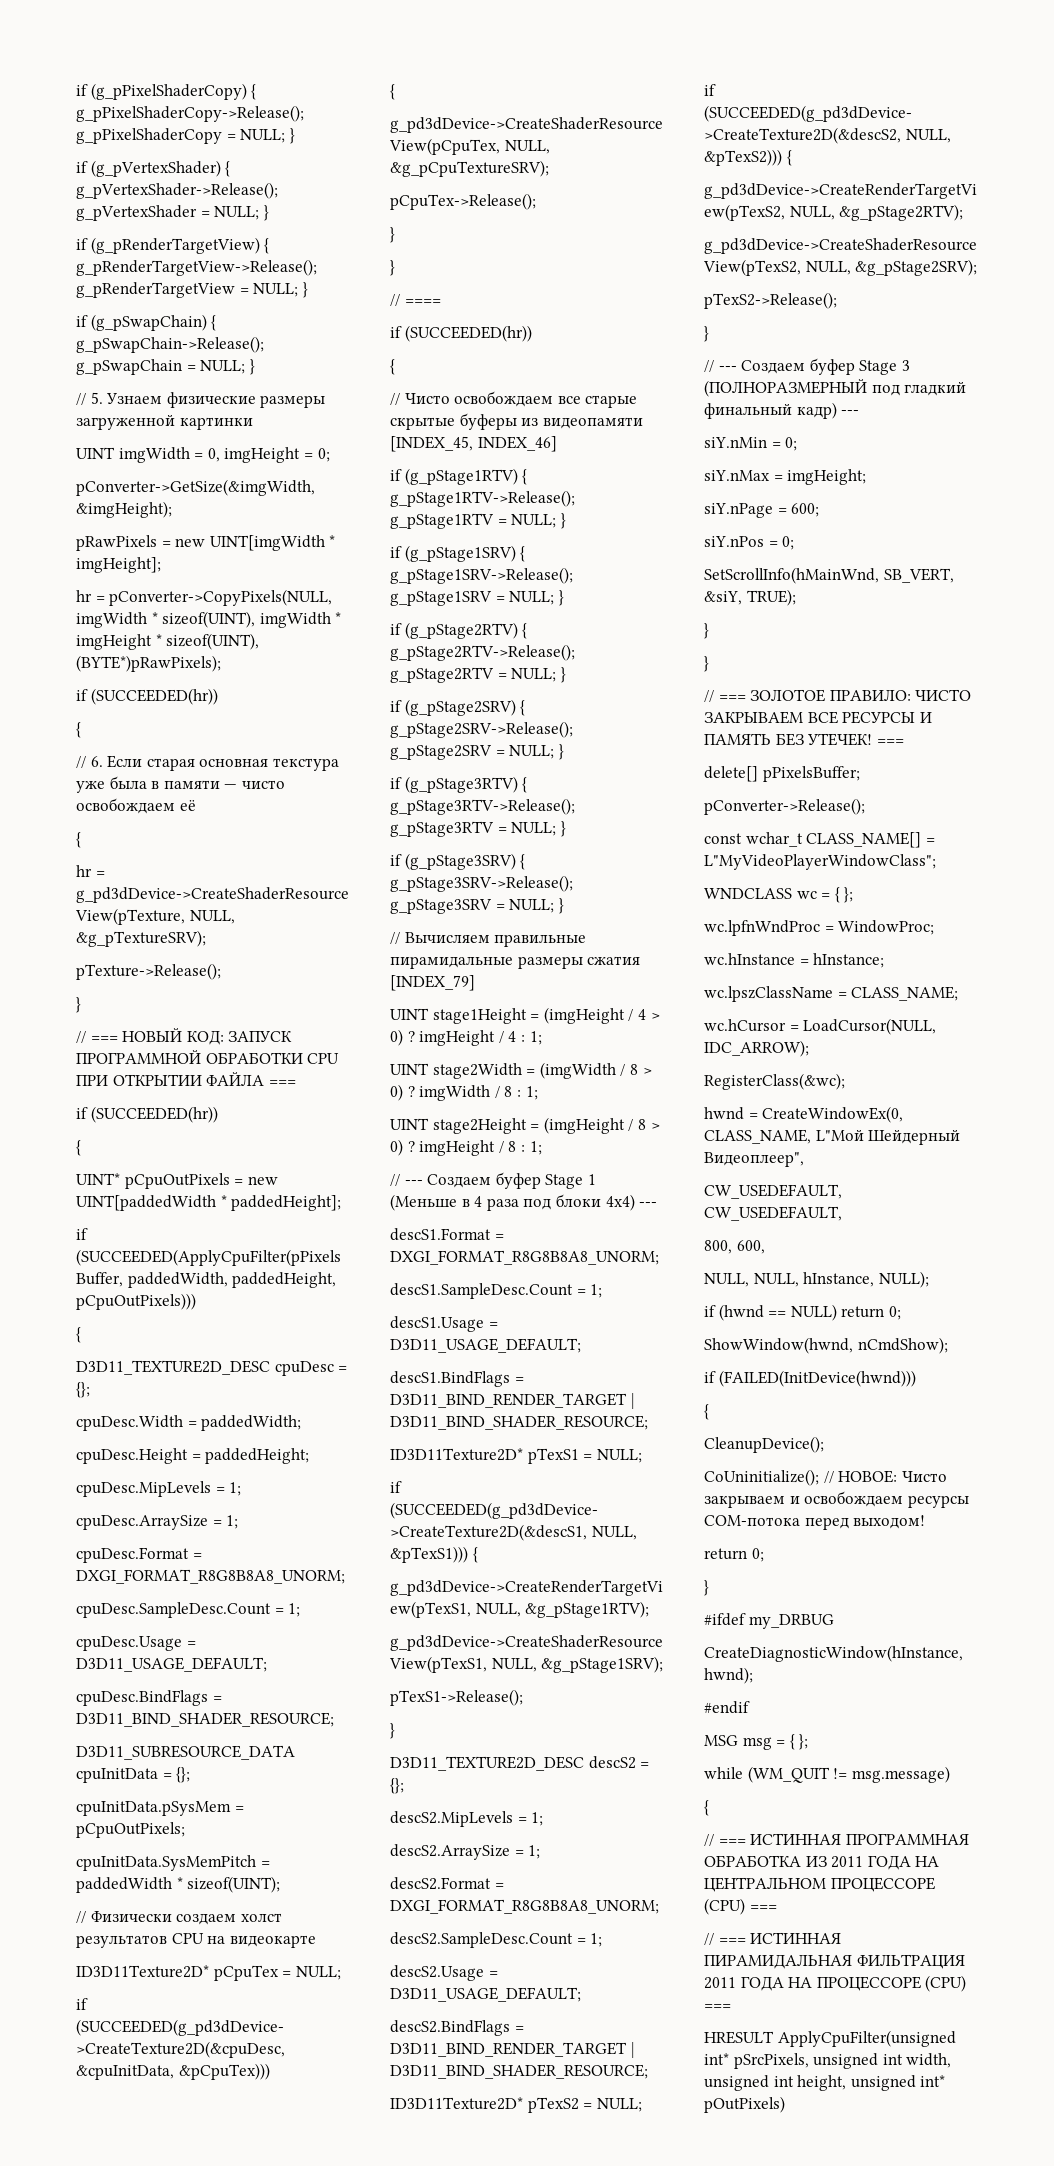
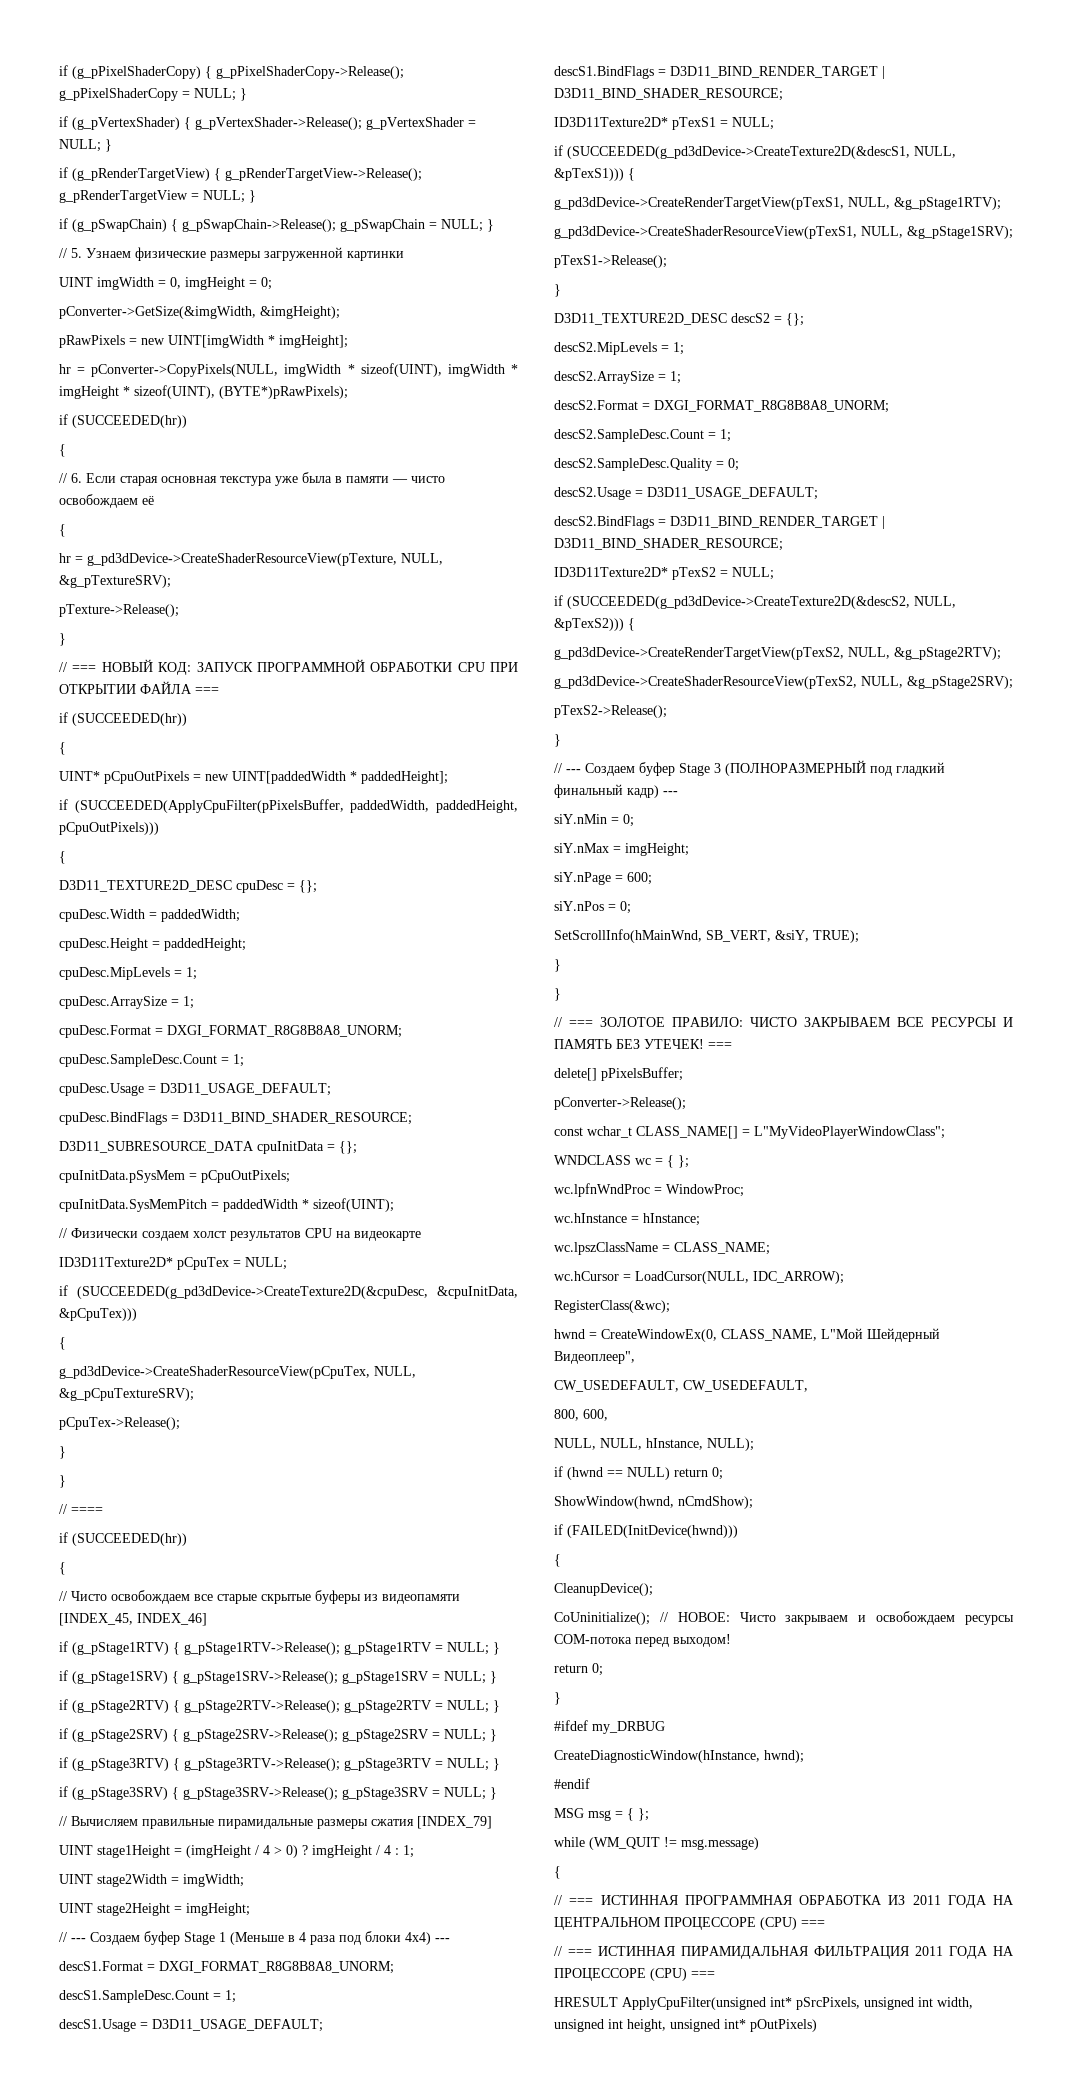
- UINT stage2Width = (imgWidth / 8 > 0) ? imgWidth / 8 : 1;
- UINT stage2Height = (imgHeight / 8 > 0) ? imgHeight / 8 : 1;
+ UINT stage2Width = imgWidth;
+ UINT stage2Height = imgHeight;
+ descS2.SampleDesc.Quality = 0;

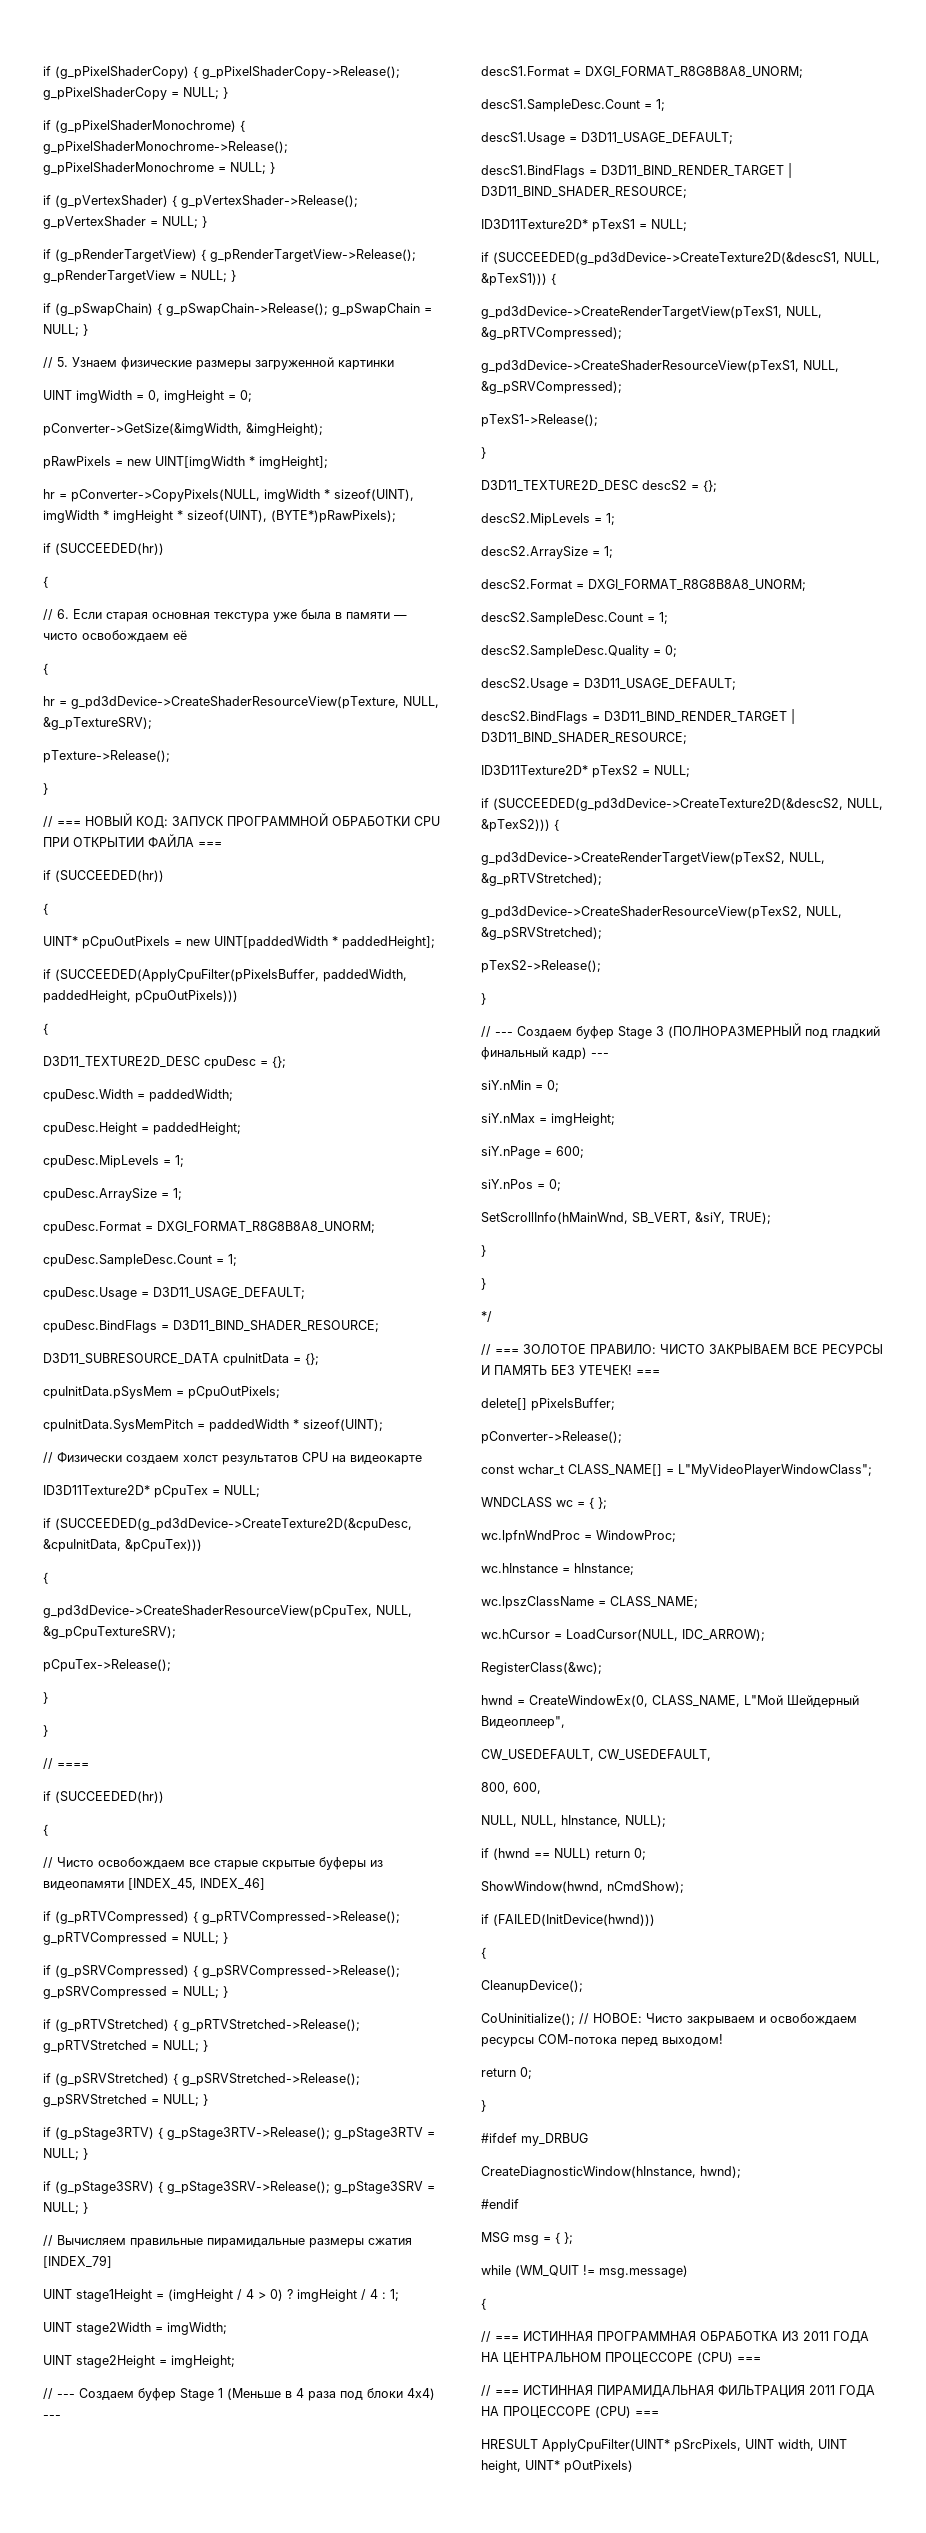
+ if (g_pPixelShaderMonochrome) { g_pPixelShaderMonochrome->Release(); g_pPixelShaderMonochrome = NULL; }
- if (g_pStage1RTV) { g_pStage1RTV->Release(); g_pStage1RTV = NULL; }
- if (g_pStage1SRV) { g_pStage1SRV->Release(); g_pStage1SRV = NULL; }
- if (g_pStage2RTV) { g_pStage2RTV->Release(); g_pStage2RTV = NULL; }
- if (g_pStage2SRV) { g_pStage2SRV->Release(); g_pStage2SRV = NULL; }
+ if (g_pRTVCompressed) { g_pRTVCompressed->Release(); g_pRTVCompressed = NULL; }
+ if (g_pSRVCompressed) { g_pSRVCompressed->Release(); g_pSRVCompressed = NULL; }
+ if (g_pRTVStretched) { g_pRTVStretched->Release(); g_pRTVStretched = NULL; }
+ if (g_pSRVStretched) { g_pSRVStretched->Release(); g_pSRVStretched = NULL; }
- g_pd3dDevice->CreateRenderTargetView(pTexS1, NULL, &g_pStage1RTV);
+ g_pd3dDevice->CreateRenderTargetView(pTexS1, NULL, &g_pRTVCompressed);
- g_pd3dDevice->CreateShaderResourceView(pTexS1, NULL, &g_pStage1SRV);
+ g_pd3dDevice->CreateShaderResourceView(pTexS1, NULL, &g_pSRVCompressed);
- g_pd3dDevice->CreateRenderTargetView(pTexS2, NULL, &g_pStage2RTV);
+ g_pd3dDevice->CreateRenderTargetView(pTexS2, NULL, &g_pRTVStretched);
- g_pd3dDevice->CreateShaderResourceView(pTexS2, NULL, &g_pStage2SRV);
+ g_pd3dDevice->CreateShaderResourceView(pTexS2, NULL, &g_pSRVStretched);
+ */
- HRESULT ApplyCpuFilter(unsigned int* pSrcPixels, unsigned int width, unsigned int height, unsigned int* pOutPixels)
+ HRESULT ApplyCpuFilter(UINT* pSrcPixels, UINT width, UINT height, UINT* pOutPixels)

